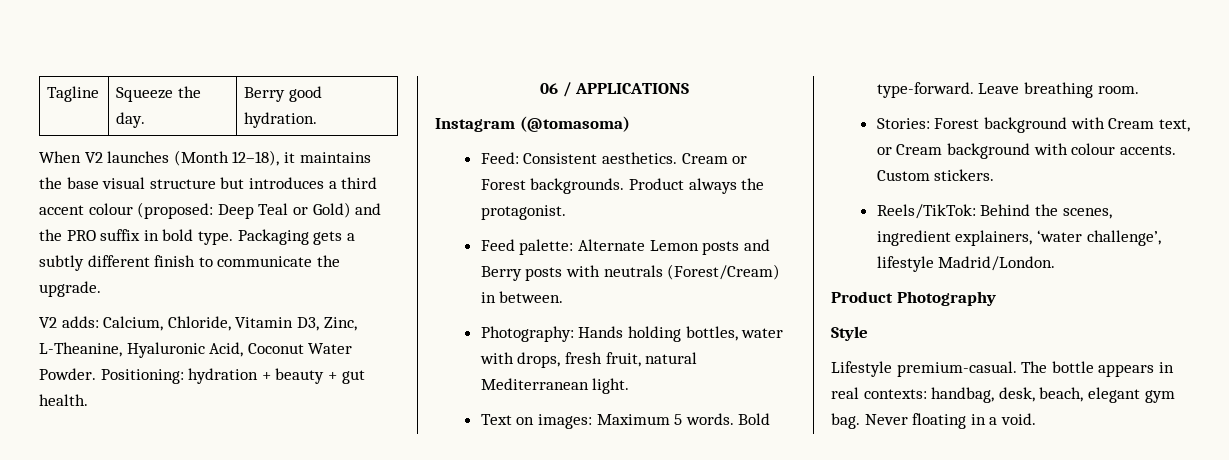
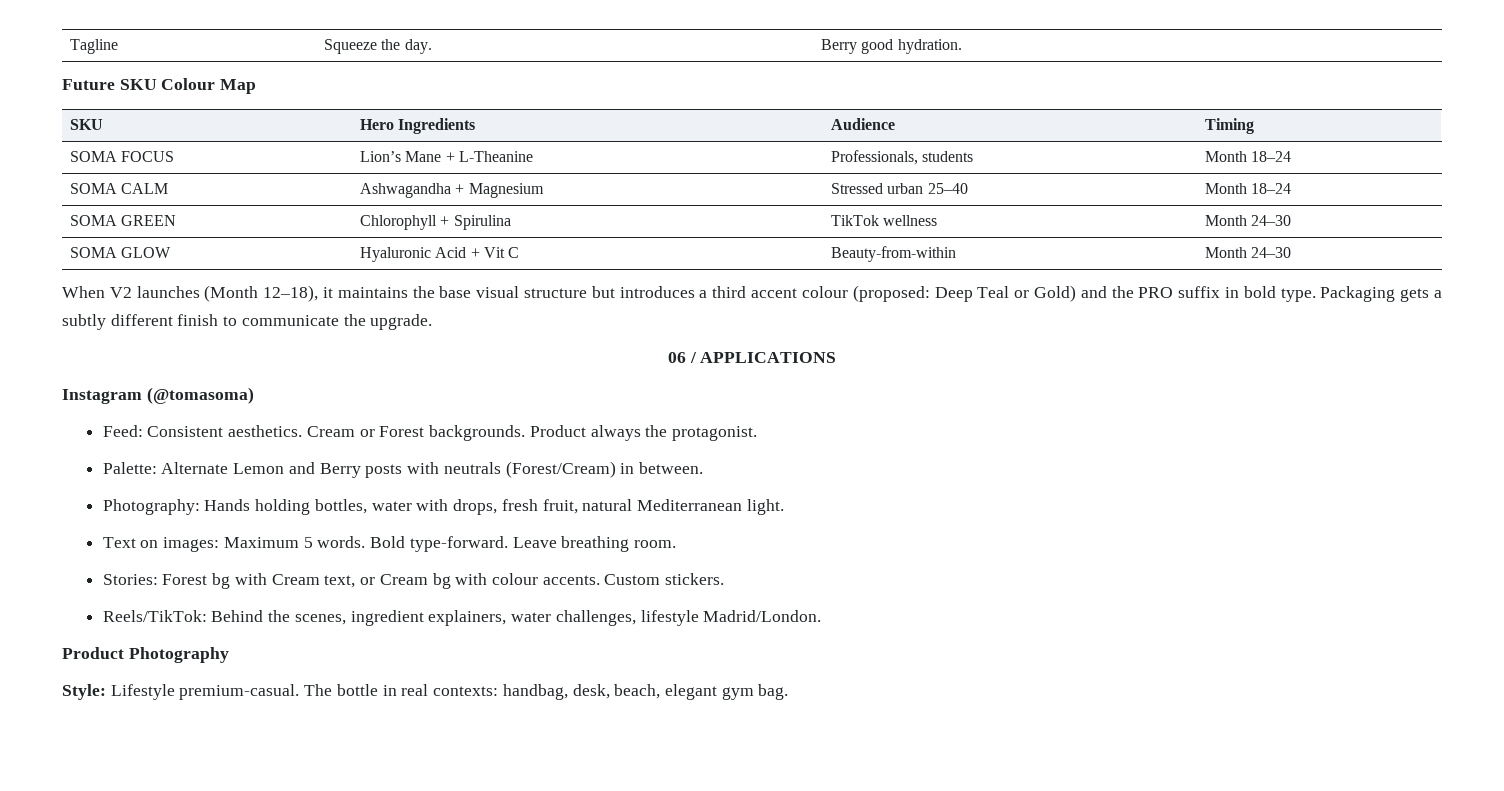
+ Future SKU Colour Map
+ SKU | Hero Ingredients | Audience | Timing
+ SOMA FOCUS | Lion’s Mane + L-Theanine | Professionals, students | Month 18–24
+ SOMA CALM | Ashwagandha + Magnesium | Stressed urban 25–40 | Month 18–24
+ SOMA GREEN | Chlorophyll + Spirulina | TikTok wellness | Month 24–30
+ SOMA GLOW | Hyaluronic Acid + Vit C | Beauty-from-within | Month 24–30
- V2 adds: Calcium, Chloride, Vitamin D3, Zinc, L-Theanine, Hyaluronic Acid, Coconut Water Powder. Positioning: hydration + beauty + gut health.
- Feed palette: Alternate Lemon posts and Berry posts with neutrals (Forest/Cream) in between.
+ Palette: Alternate Lemon and Berry posts with neutrals (Forest/Cream) in between.
- Stories: Forest background with Cream text, or Cream background with colour accents.
+ Stories: Forest bg with Cream text, or Cream bg with colour accents.
- Reels/TikTok: Behind the scenes, ingredient explainers, ‘water challenge’, lifestyle Madrid/London.
+ Reels/TikTok: Behind the scenes, ingredient explainers, water challenges, lifestyle Madrid/London.
- Style
- Lifestyle premium-casual.
+ Style: Lifestyle premium-casual.
- The bottle appears in real contexts: handbag, desk, beach, elegant gym bag. Never floating in a void.
+ The bottle in real contexts: handbag, desk, beach, elegant gym bag.

